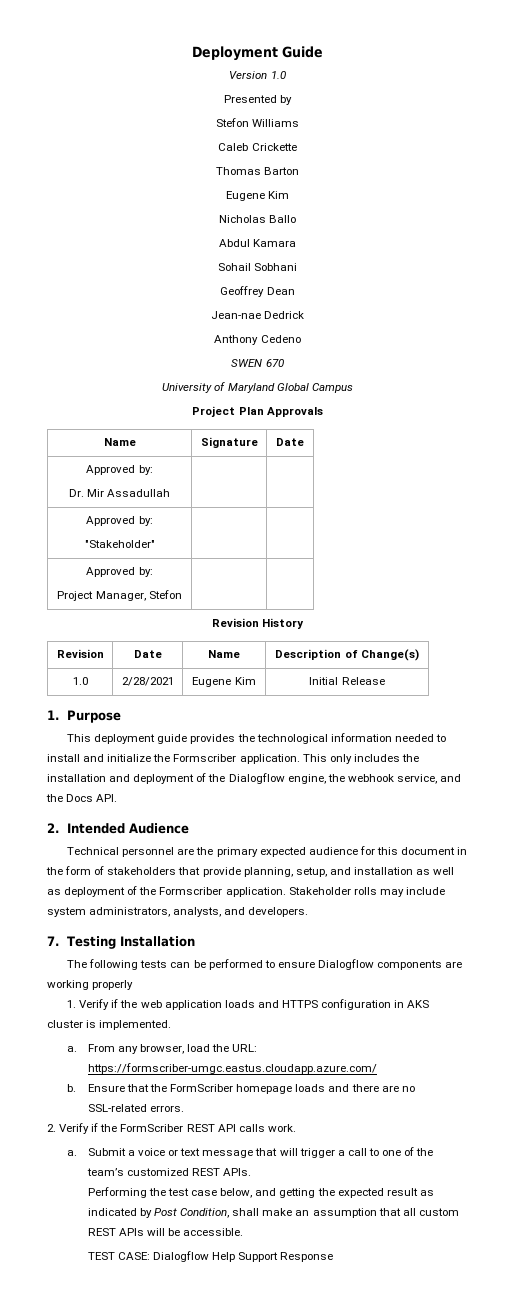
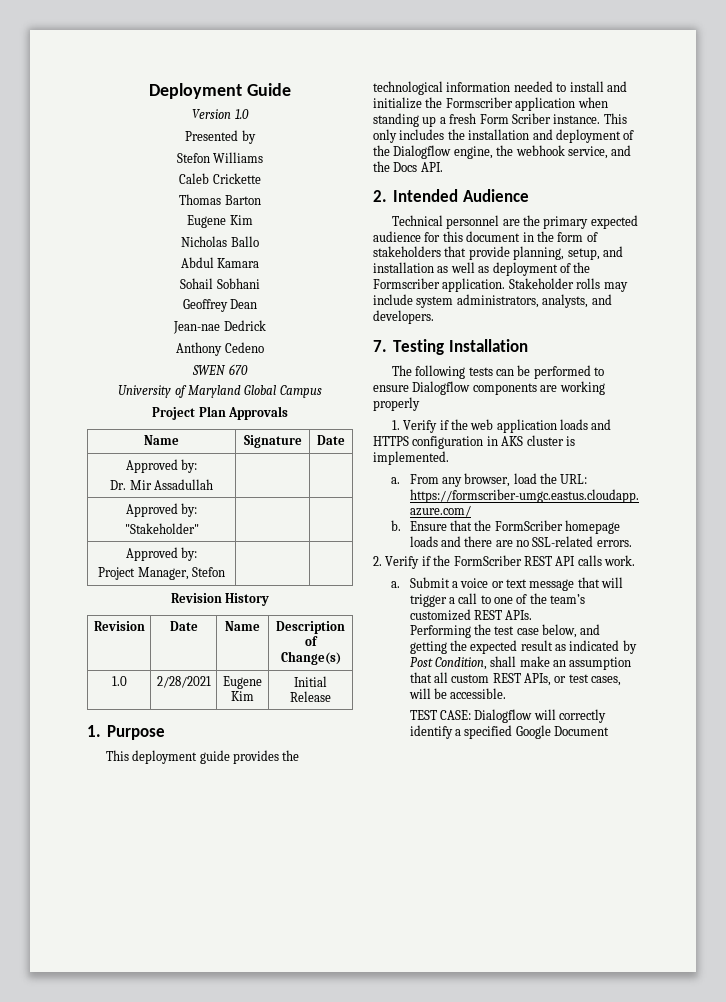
- This deployment guide provides the technological information needed to install and initialize the Formscriber application.
+ This deployment guide provides the technological information needed to install and initialize the Formscriber application when standing up a fresh Form Scriber instance.
- Performing the test case below, and getting the expected result as indicated by Post Condition, shall make an assumption that all custom REST APIs will be accessible.
+ Performing the test case below, and getting the expected result as indicated by Post Condition, shall make an assumption that all custom REST APIs, or test cases, will be accessible.
- TEST CASE: Dialogflow Help Support Response
+ TEST CASE: Dialogflow will correctly identify a specified Google Document

